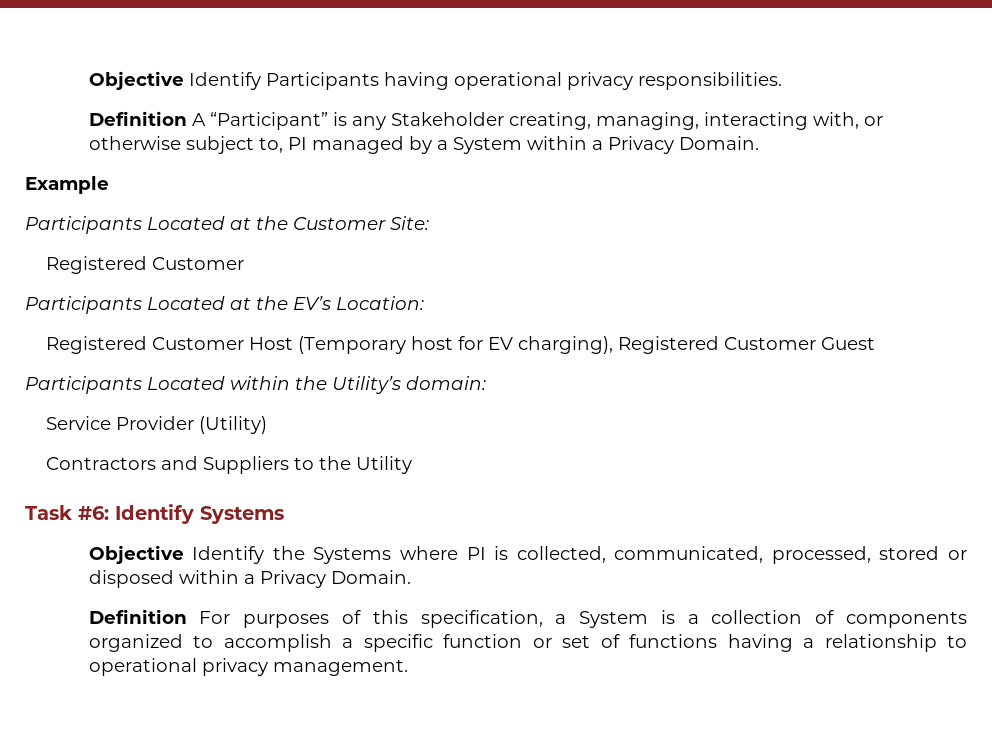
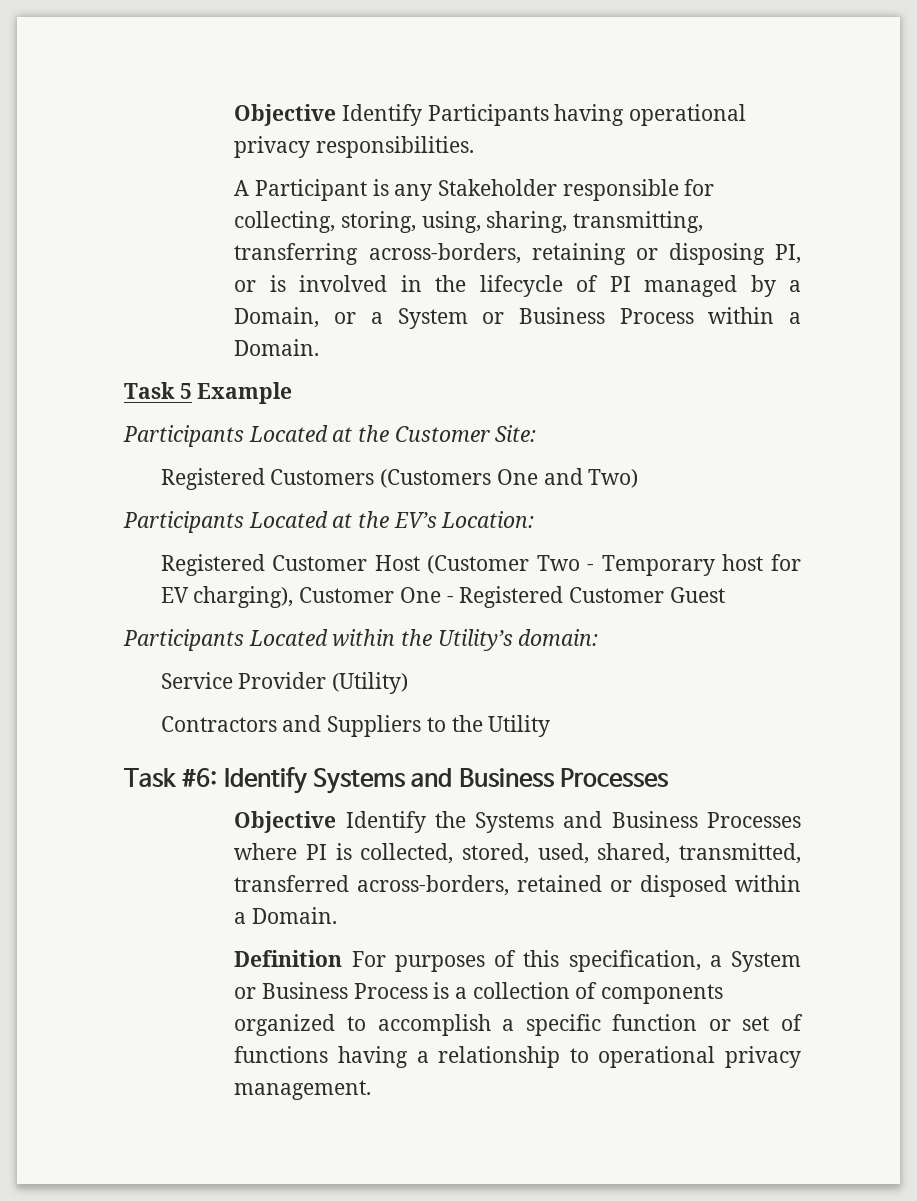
- Definition A “Participant” is any Stakeholder creating, managing, interacting with, or otherwise subject to, PI managed by a System within a Privacy Domain.
- Example
+ A Participant is any Stakeholder responsible for collecting, storing, using, sharing, transmitting, transferring across-borders, retaining or disposing PI, or is involved in the lifecycle of PI managed by a Domain, or a System or Business Process within a Domain.
+ Task 5 Example
  Participants Located at the Customer Site:
- Registered Customer
+ Registered Customers (Customers One and Two)
- Registered Customer Host (Temporary host for EV charging), Registered Customer Guest
+ Registered Customer Host (Customer Two - Temporary host for EV charging), Customer One - Registered Customer Guest
- Task #6: Identify Systems
+ Task #6: Identify Systems and Business Processes
- Objective Identify the Systems where PI is collected, communicated, processed, stored or disposed within a Privacy Domain.
+ Objective Identify the Systems and Business Processes where PI is collected, stored, used, shared, transmitted, transferred across-borders, retained or disposed within a Domain.
- Definition For purposes of this specification, a System is a collection of components organized to accomplish a specific function or set of functions having a relationship to operational privacy management.
+ Definition For purposes of this specification, a System or Business Process is a collection of components organized to accomplish a specific function or set of functions having a relationship to operational privacy management.

